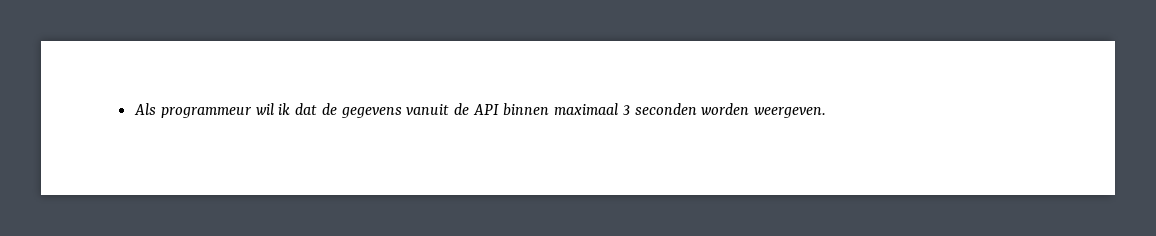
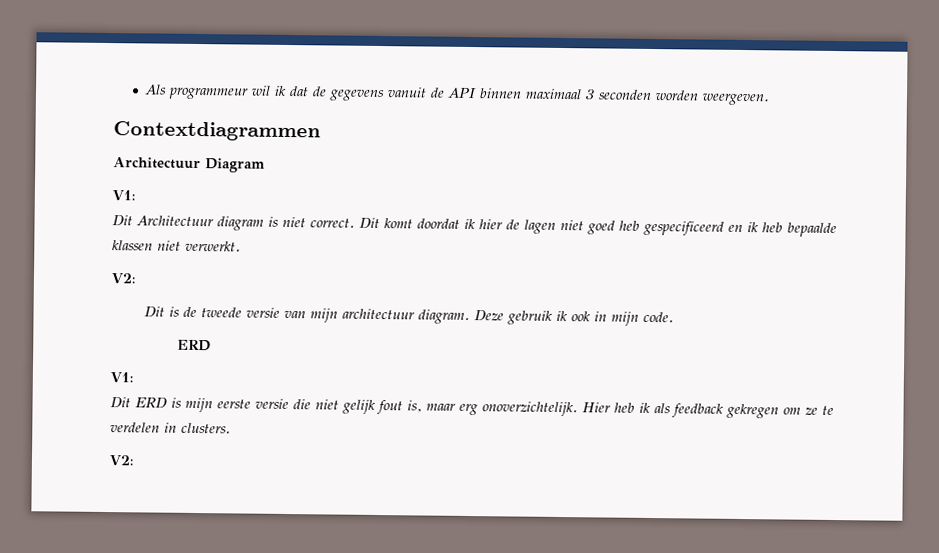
+ Contextdiagrammen
+ Architectuur Diagram
+ V1:
+ Dit Architectuur diagram is niet correct. Dit komt doordat ik hier de lagen niet goed heb gespecificeerd en ik heb bepaalde klassen niet verwerkt.
+ V2:
+ Dit is de tweede versie van mijn architectuur diagram. Deze gebruik ik ook in mijn code.
+ ERD
+ V1:
+ Dit ERD is mijn eerste versie die niet gelijk fout is, maar erg onoverzichtelijk. Hier heb ik als feedback gekregen om ze te verdelen in clusters.
+ V2:

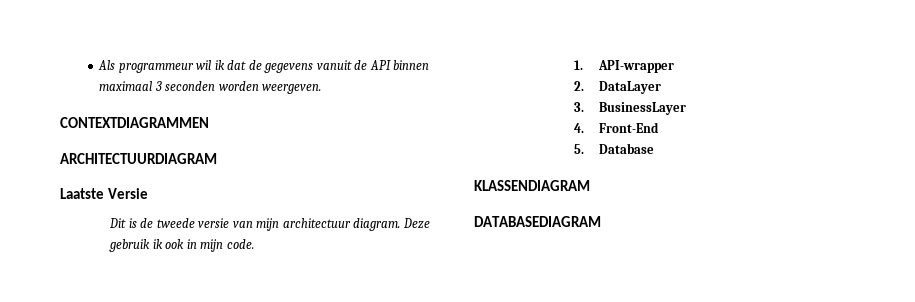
- Contextdiagrammen
- Architectuur Diagram
- V1:
- Dit Architectuur diagram is niet correct. Dit komt doordat ik hier de lagen niet goed heb gespecificeerd en ik heb bepaalde klassen niet verwerkt.
- V2:
+ CONTEXTDIAGRAMMEN
+ ARCHITECTUURDIAGRAM
+ Laatste Versie
  Deze gebruik ik ook in mijn code.
- ERD
- V1:
- Dit ERD is mijn eerste versie die niet gelijk fout is, maar erg onoverzichtelijk. Hier heb ik als feedback gekregen om ze te verdelen in clusters.
- V2:
+ 1. API-wrapper
+ 2. DataLayer
+ 3. BusinessLayer
+ 4. Front-End
+ 5. Database
+ KLASSENDIAGRAM
+ DATABASEDIAGRAM

